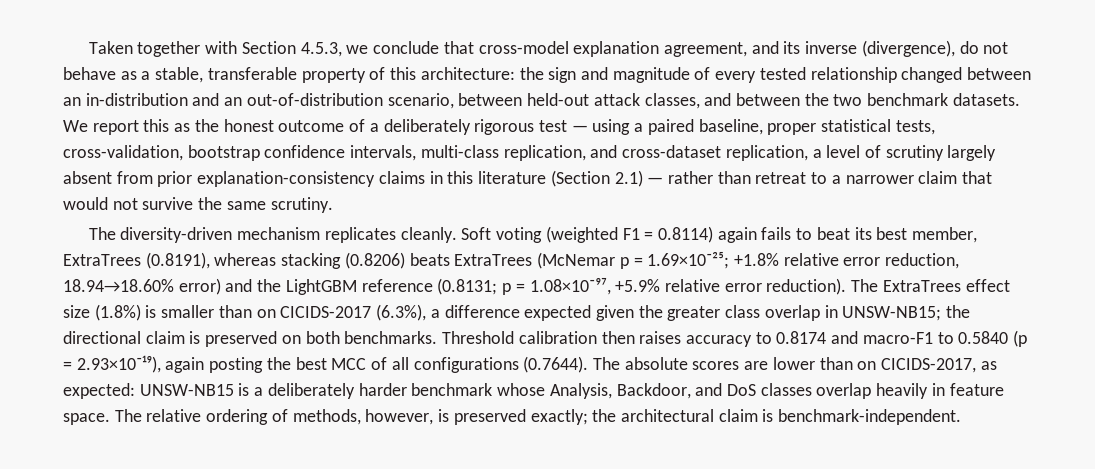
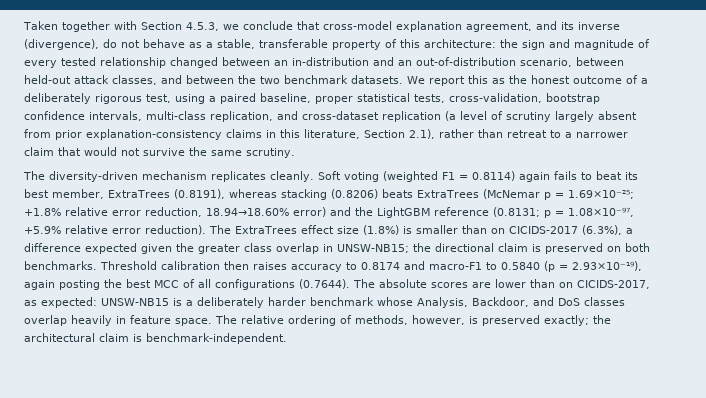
- We report this as the honest outcome of a deliberately rigorous test — using a paired baseline, proper statistical tests, cross-validation, bootstrap confidence intervals, multi-class replication, and cross-dataset replication, a level of scrutiny largely absent from prior explanation-consistency claims in this literature (Section 2.1) — rather than retreat to a narrower claim that would not survive the same scrutiny.
+ We report this as the honest outcome of a deliberately rigorous test, using a paired baseline, proper statistical tests, cross-validation, bootstrap confidence intervals, multi-class replication, and cross-dataset replication (a level of scrutiny largely absent from prior explanation-consistency claims in this literature, Section 2.1), rather than retreat to a narrower claim that would not survive the same scrutiny.

